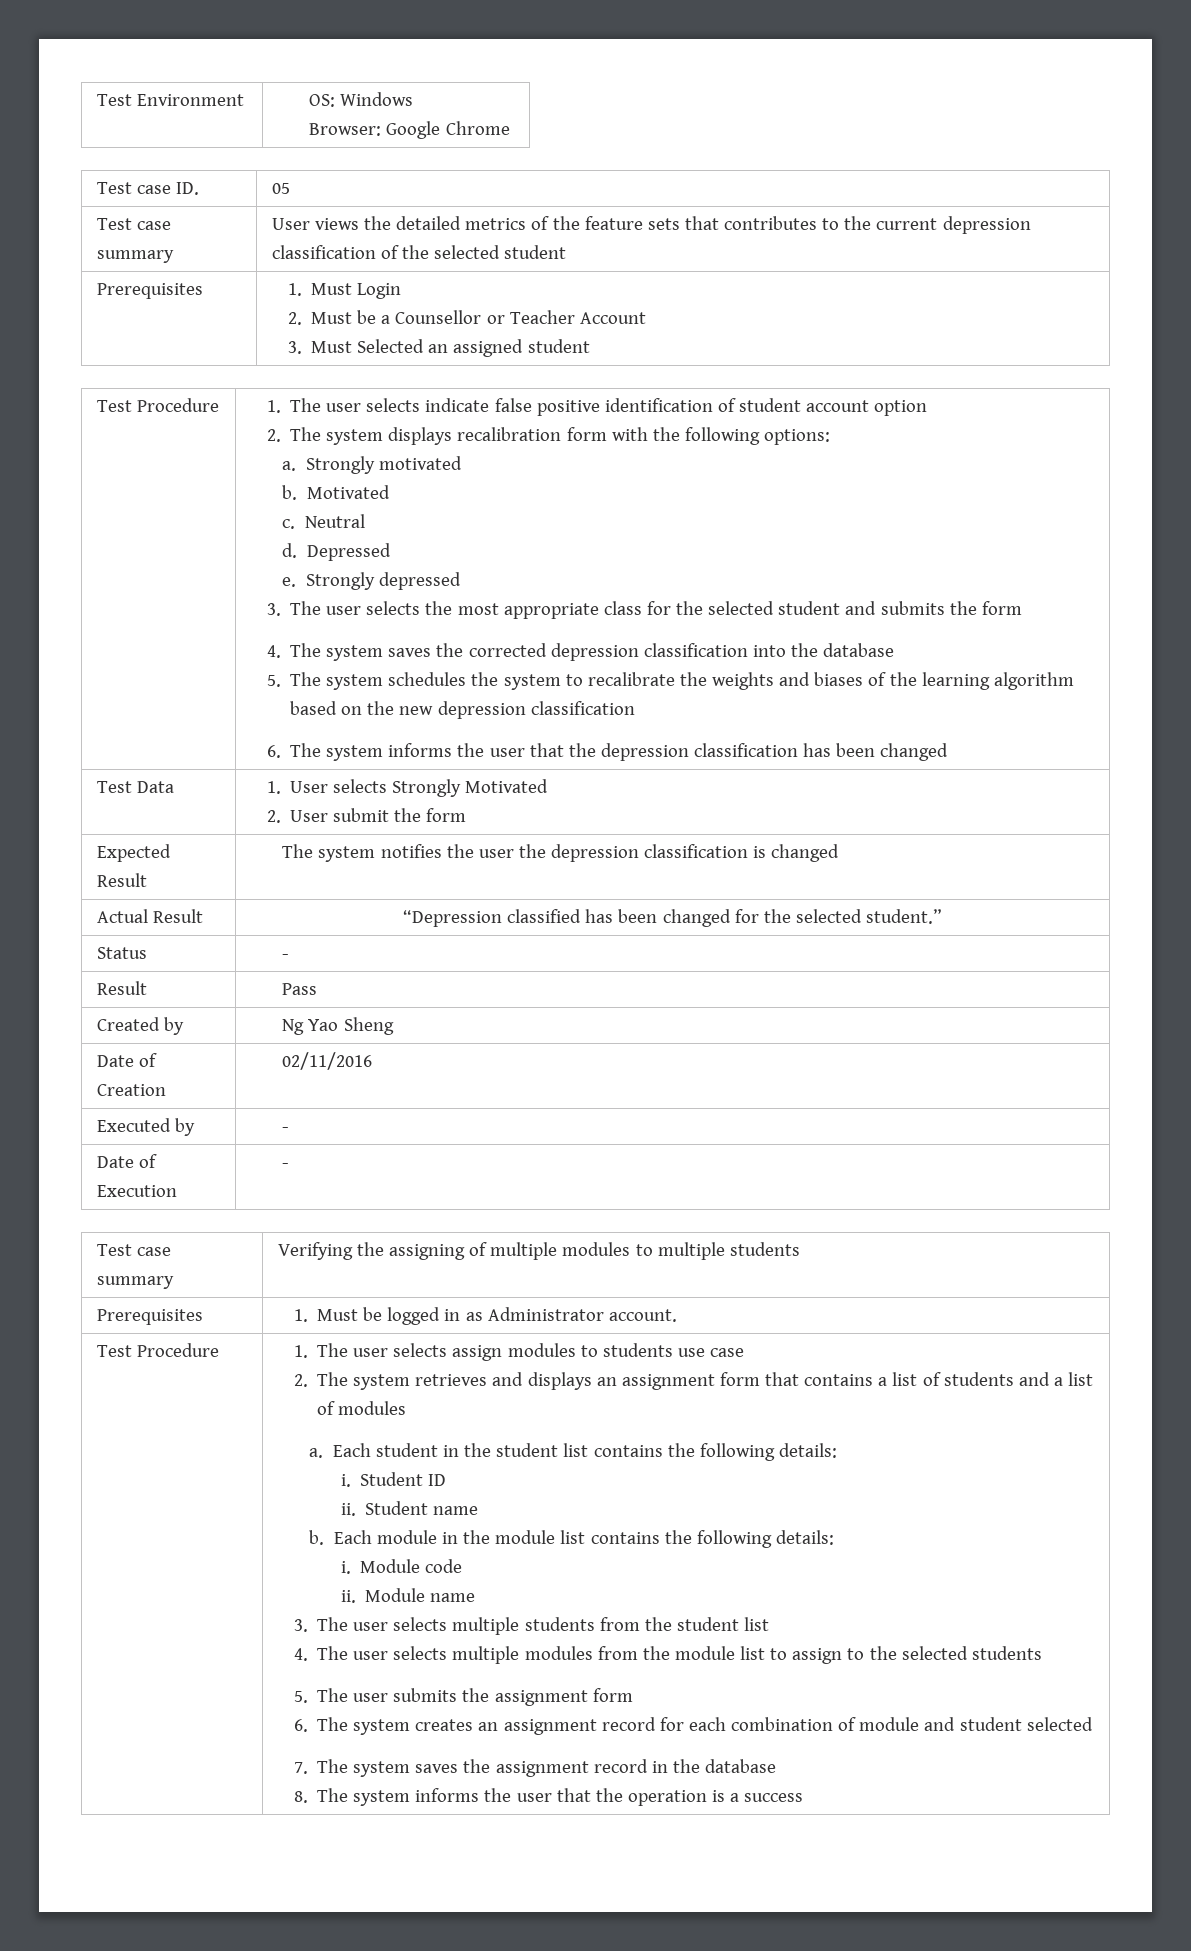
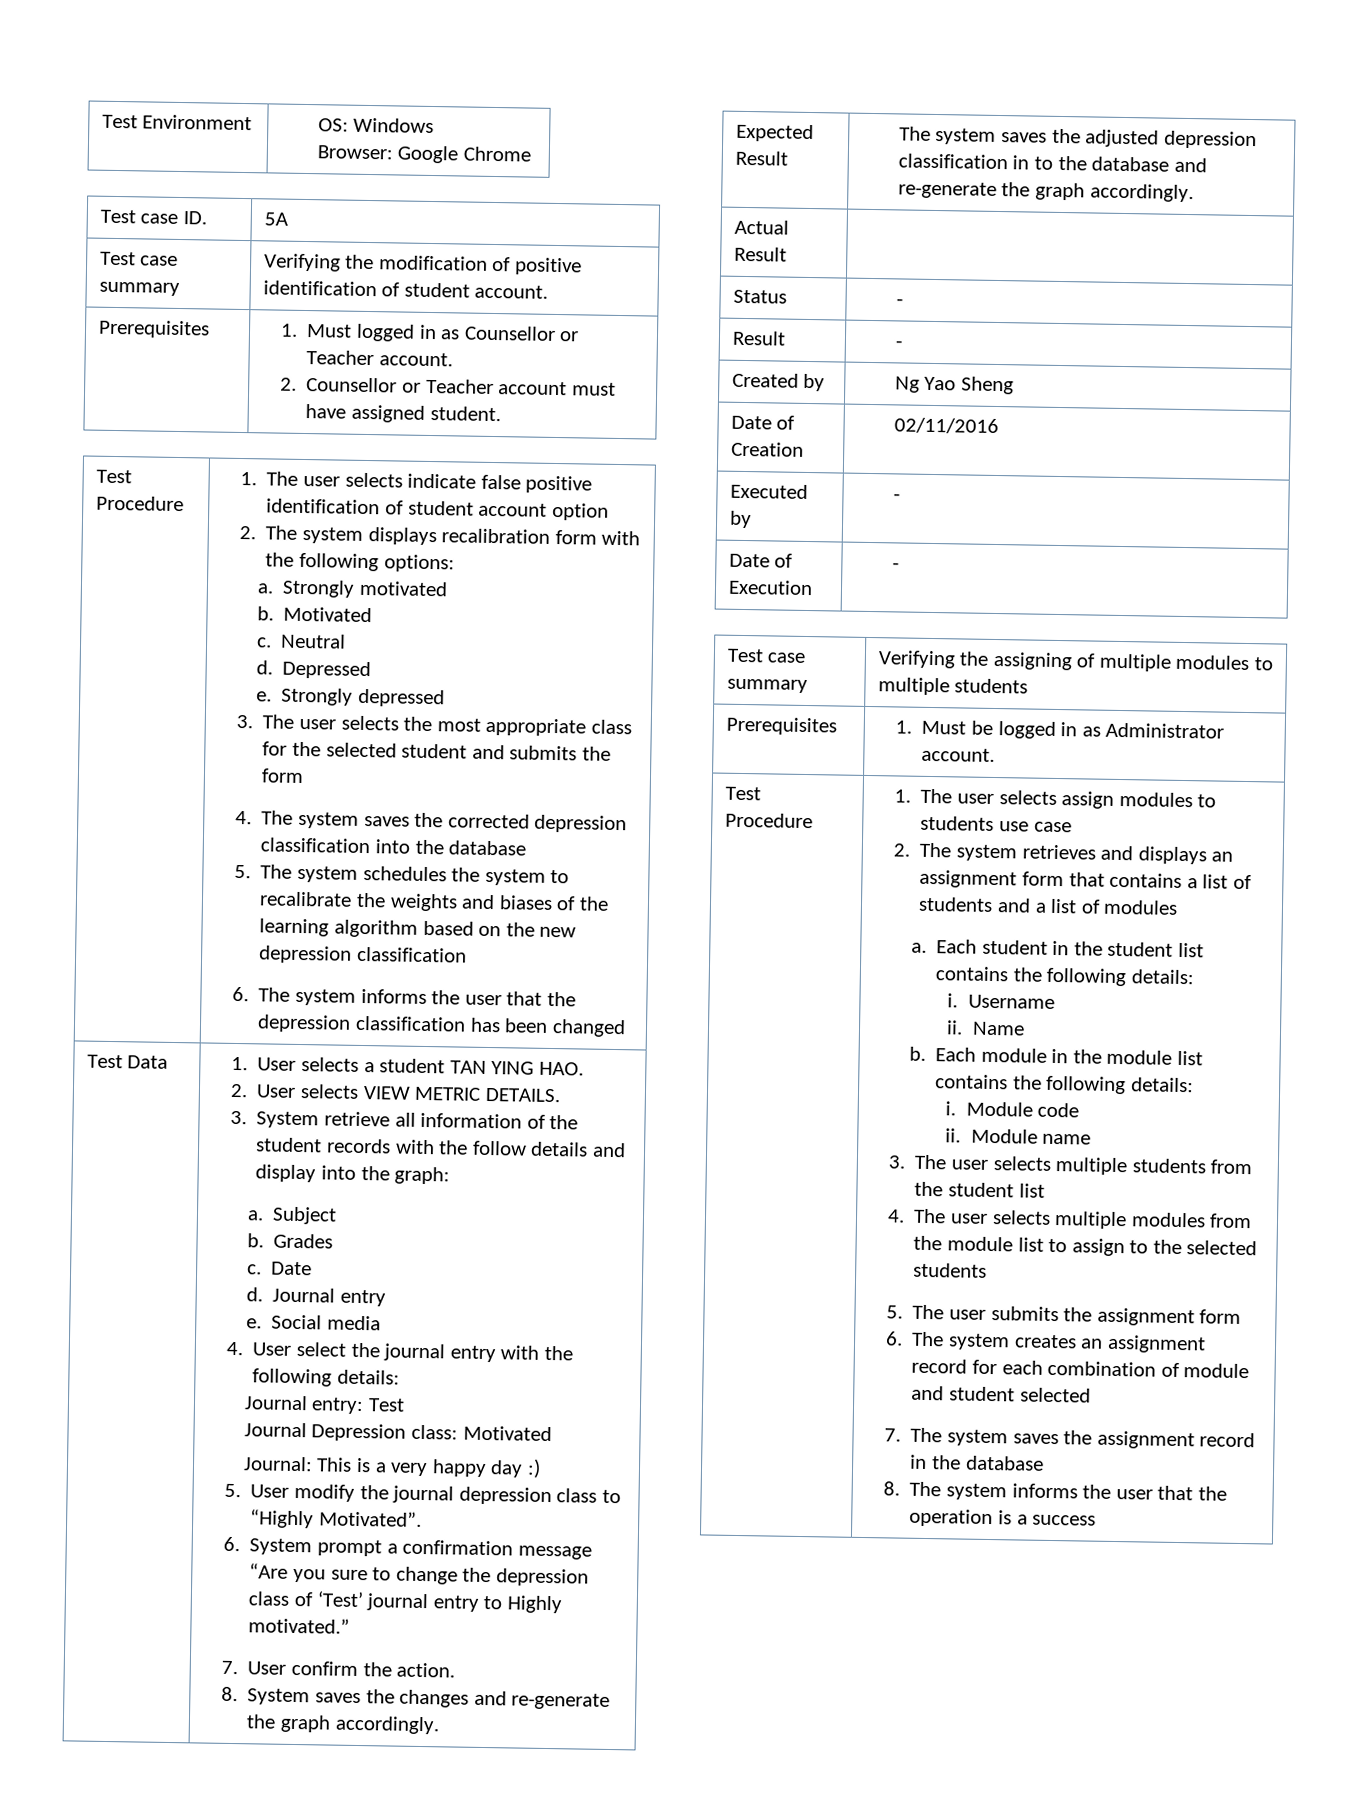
- Test case ID. | 05
- Test case summary | User views the detailed metrics of the feature sets that contributes to the current depression classification of the selected student
- Prerequisites | 1. Must Login
- 2. Must be a Counsellor or Teacher Account
- 3. Must Selected an assigned student
+ Test case ID. | 5A
+ Test case summary | Verifying the modification of positive identification of student account.
+ Prerequisites | 1. Must logged in as Counsellor or Teacher account.
+ 2. Counsellor or Teacher account must have assigned student.
- 1. User selects Strongly Motivated
- 2. User submit the form
- Expected Result | The system notifies the user the depression classification is changed
- Actual Result | “Depression classified has been changed for the selected student.”
+ 1. User selects a student TAN YING HAO.
+ 2. User selects VIEW METRIC DETAILS.
+ 3. System retrieve all information of the student records with the follow details and display into the graph:
+ a. Subject
+ b. Grades
+ c. Date
+ d. Journal entry
+ e. Social media
+ 4. User select the journal entry with the following details:
+ Journal entry: Test
+ Journal Depression class: Motivated
+ Journal: This is a very happy day :)
+ 5. User modify the journal depression class to “Highly Motivated”.
+ 6. System prompt a confirmation message “Are you sure to change the depression class of ‘Test’ journal entry to Highly motivated.”
+ 7. User confirm the action.
+ 8. System saves the changes and re-generate the graph accordingly.
+ Expected Result | The system saves the adjusted depression classification in to the database and re-generate the graph accordingly.
+ Actual Result |
- Result | Pass
+ Result | -
- Student ID
- ii. Student name
+ Username
+ ii. Name

